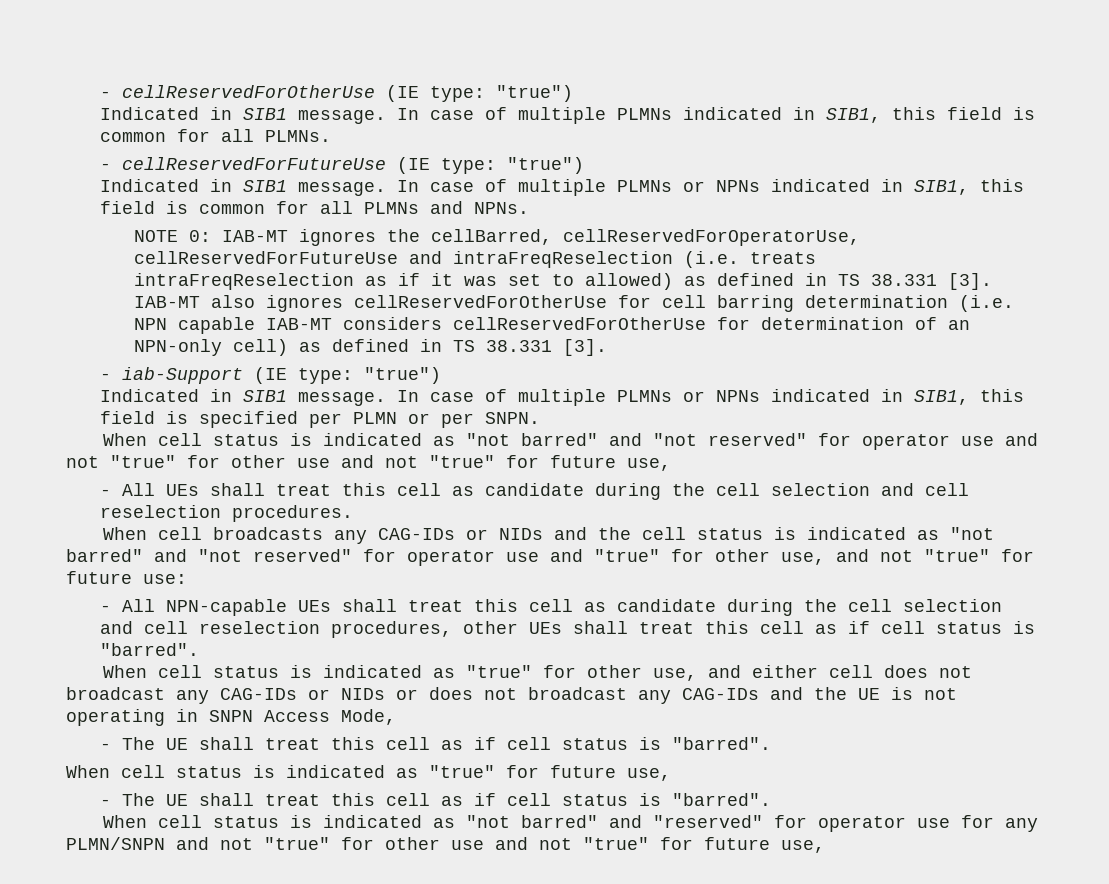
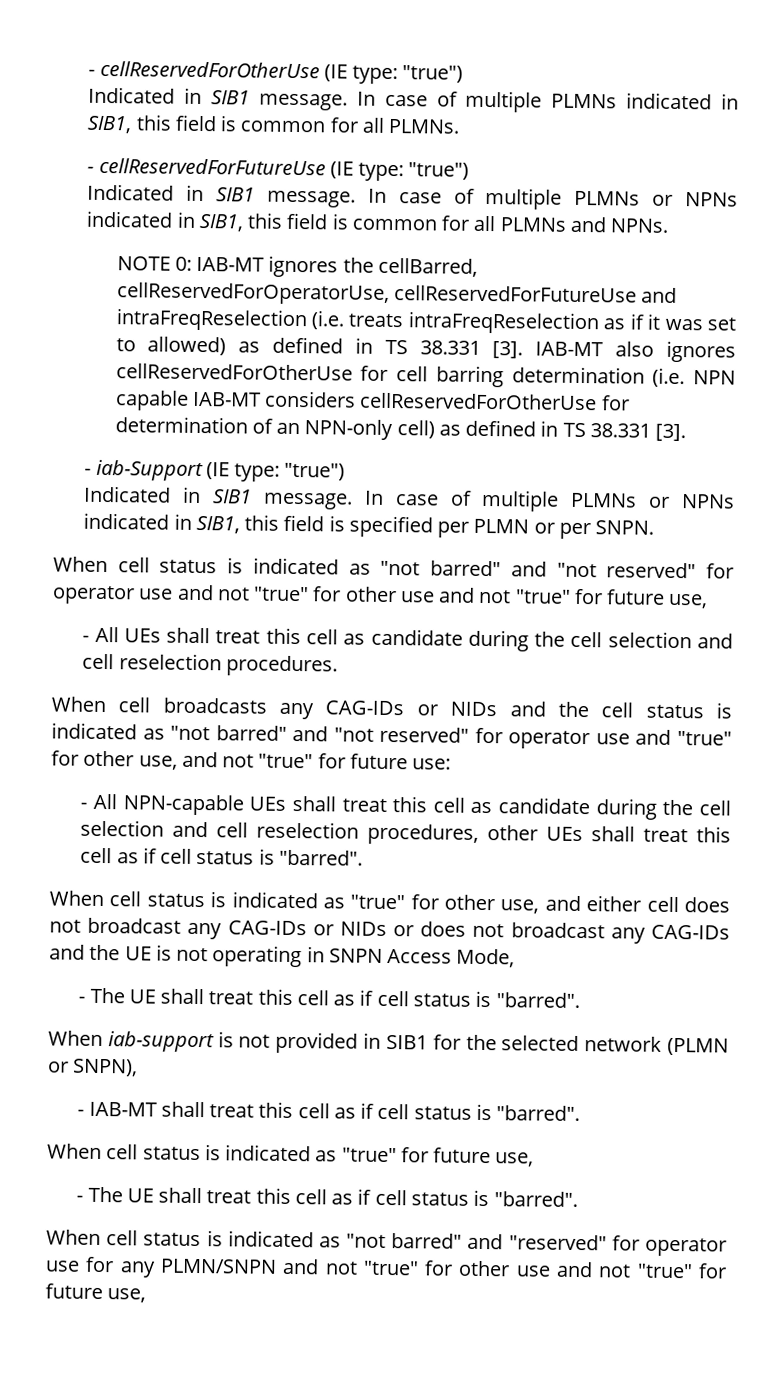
+ When iab-support is not provided in SIB1 for the selected network (PLMN or SNPN),
+ - IAB-MT shall treat this cell as if cell status is "barred".

